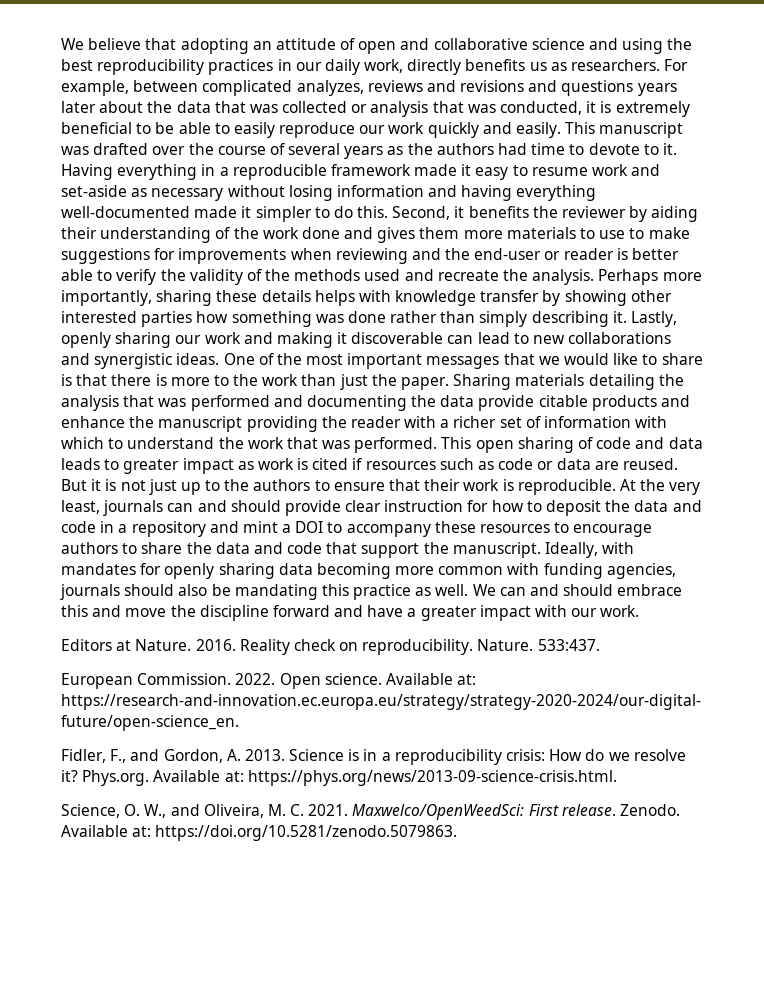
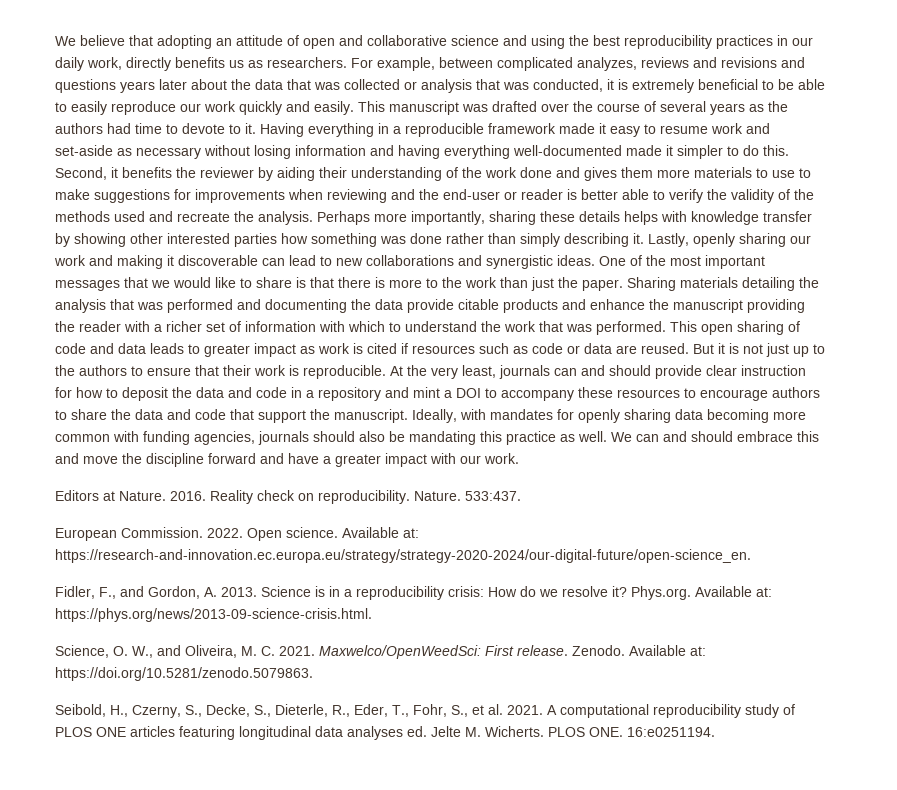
+ Seibold, H., Czerny, S., Decke, S., Dieterle, R., Eder, T., Fohr, S., et al. 2021. A computational reproducibility study of PLOS ONE articles featuring longitudinal data analyses ed. Jelte M. Wicherts. PLOS ONE. 16:e0251194.

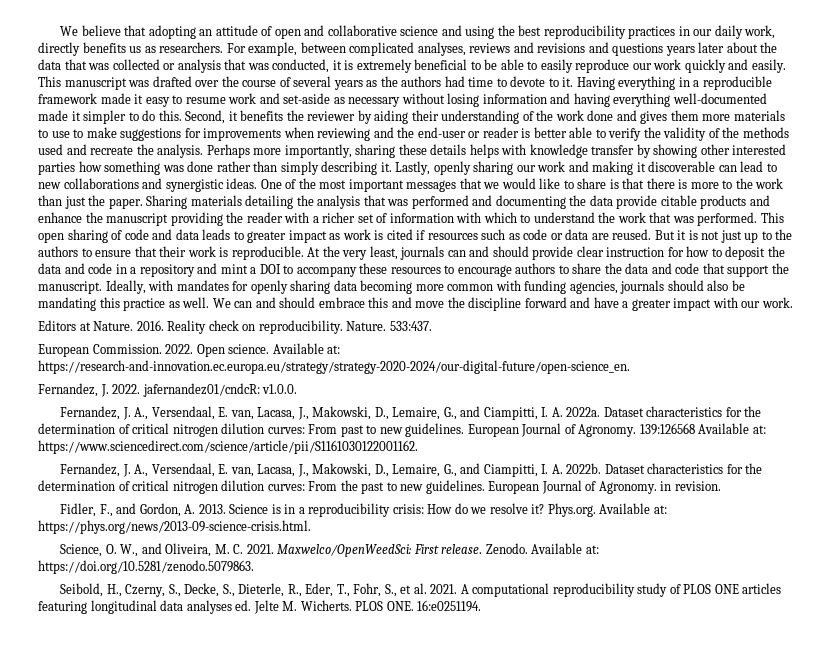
- For example, between complicated analyzes, reviews and revisions and questions years later about the data that was collected or analysis that was conducted, it is extremely beneficial to be able to easily reproduce our work quickly and easily.
+ For example, between complicated analyses, reviews and revisions and questions years later about the data that was collected or analysis that was conducted, it is extremely beneficial to be able to easily reproduce our work quickly and easily.
+ Fernandez, J. 2022. jafernandez01/cndcR: v1.0.0.
+ Fernandez, J. A., Versendaal, E. van, Lacasa, J., Makowski, D., Lemaire, G., and Ciampitti, I. A. 2022a. Dataset characteristics for the determination of critical nitrogen dilution curves: From past to new guidelines. European Journal of Agronomy. 139:126568 Available at: https://www.sciencedirect.com/science/article/pii/S1161030122001162.
+ Fernandez, J. A., Versendaal, E. van, Lacasa, J., Makowski, D., Lemaire, G., and Ciampitti, I. A. 2022b. Dataset characteristics for the determination of critical nitrogen dilution curves: From the past to new guidelines. European Journal of Agronomy. in revision.

